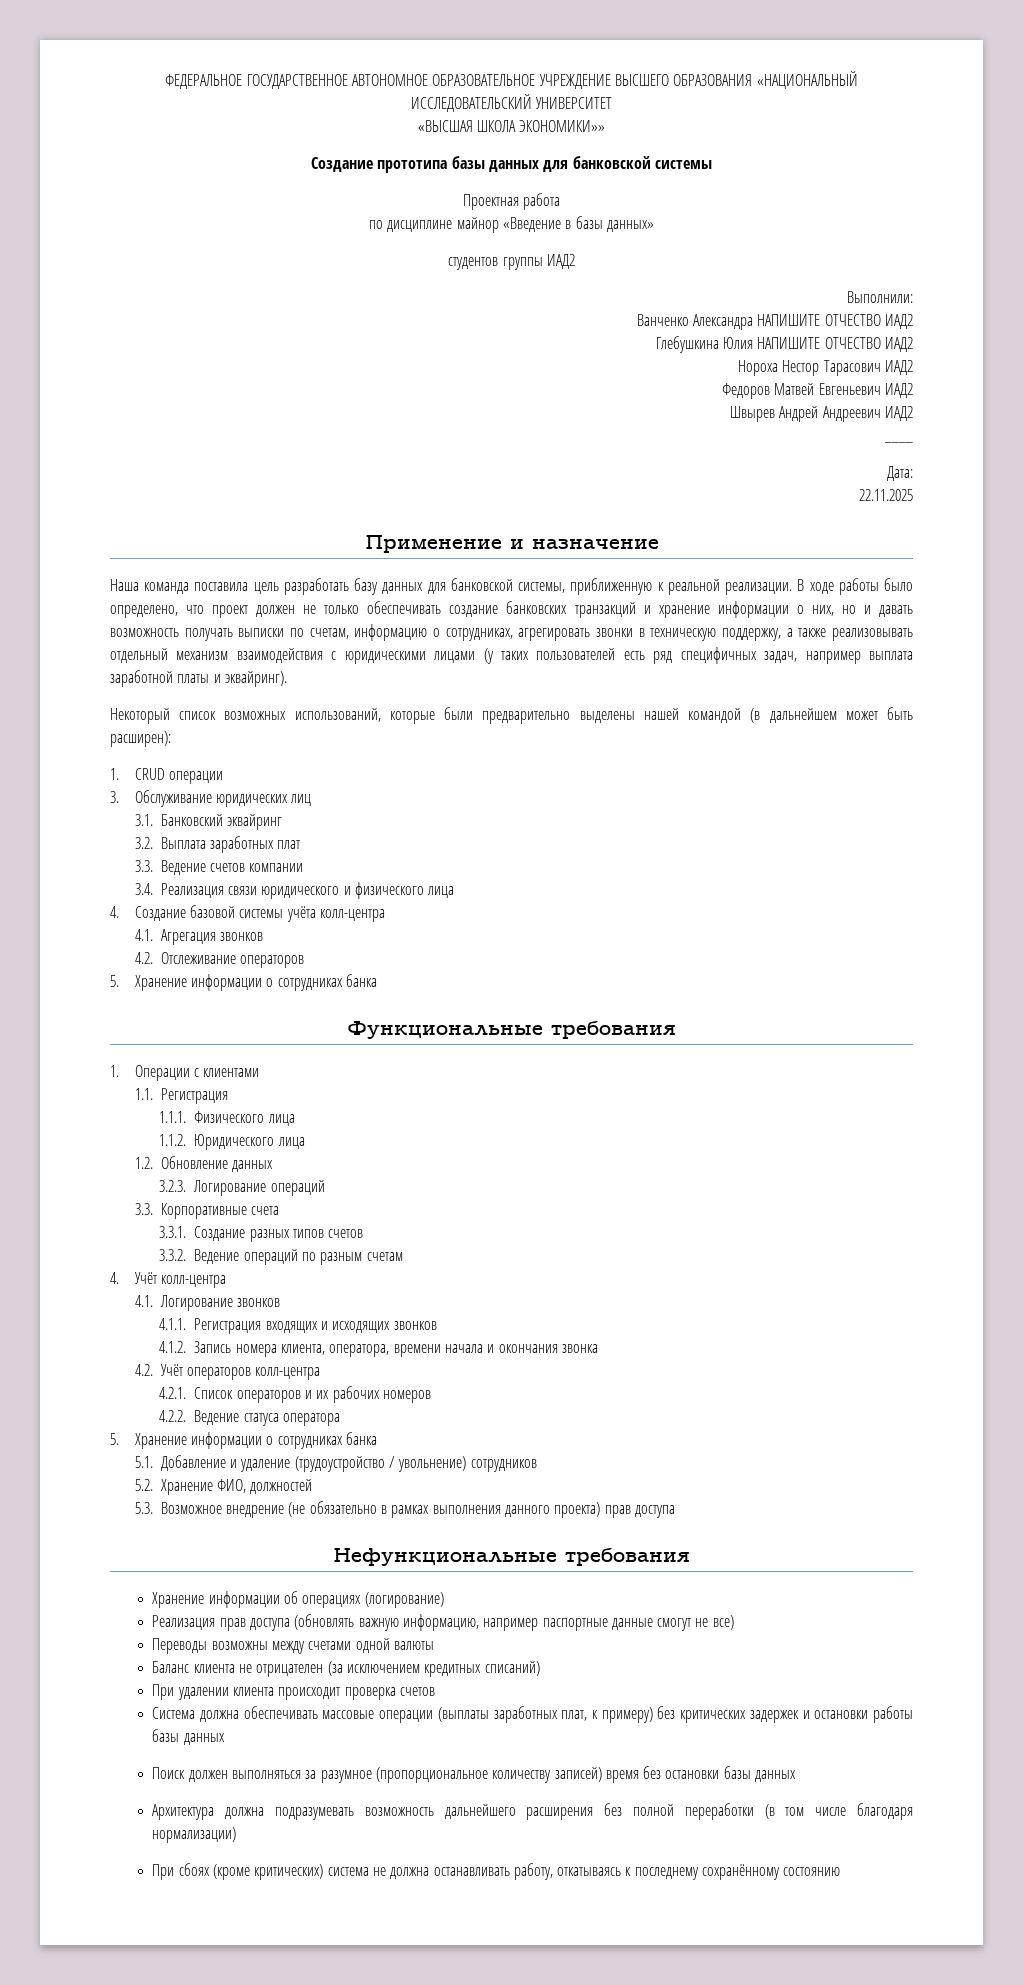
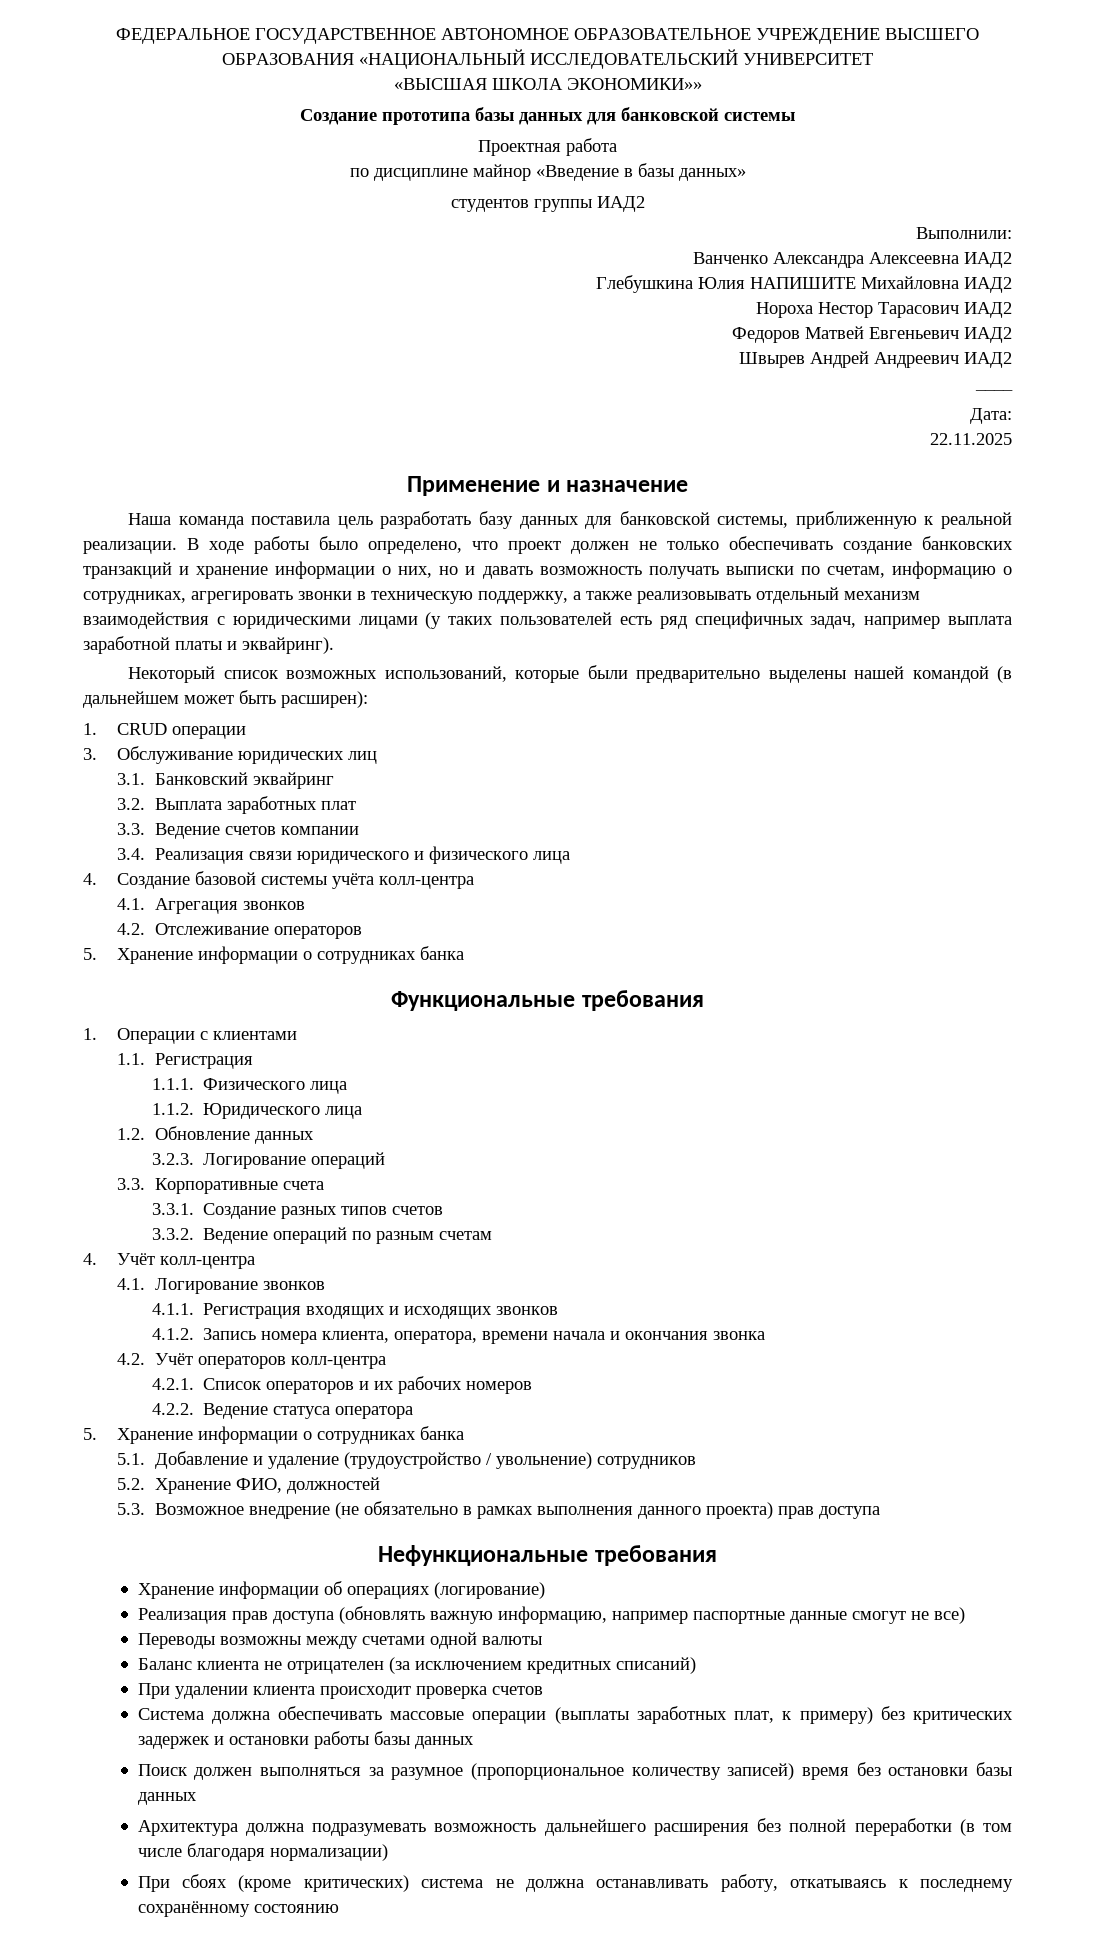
- Ванченко Александра НАПИШИТЕ ОТЧЕСТВО ИАД2
+ Ванченко Александра Алексеевна ИАД2
- Глебушкина Юлия НАПИШИТЕ ОТЧЕСТВО ИАД2
+ Глебушкина Юлия НАПИШИТЕ Михайловна ИАД2

